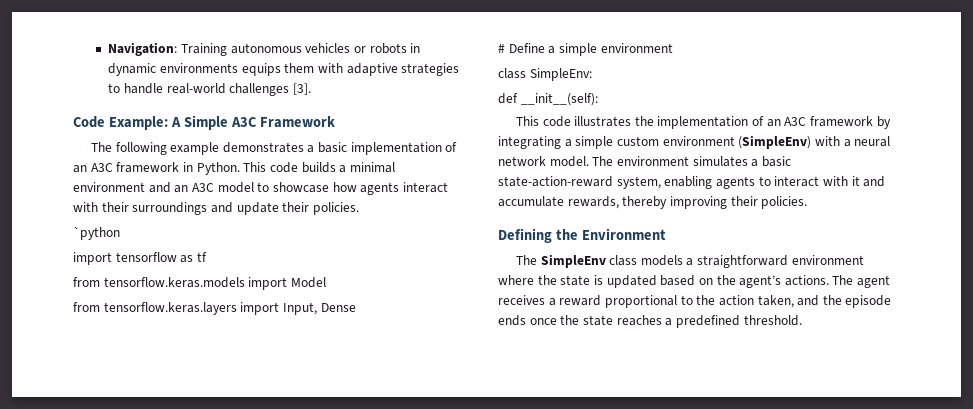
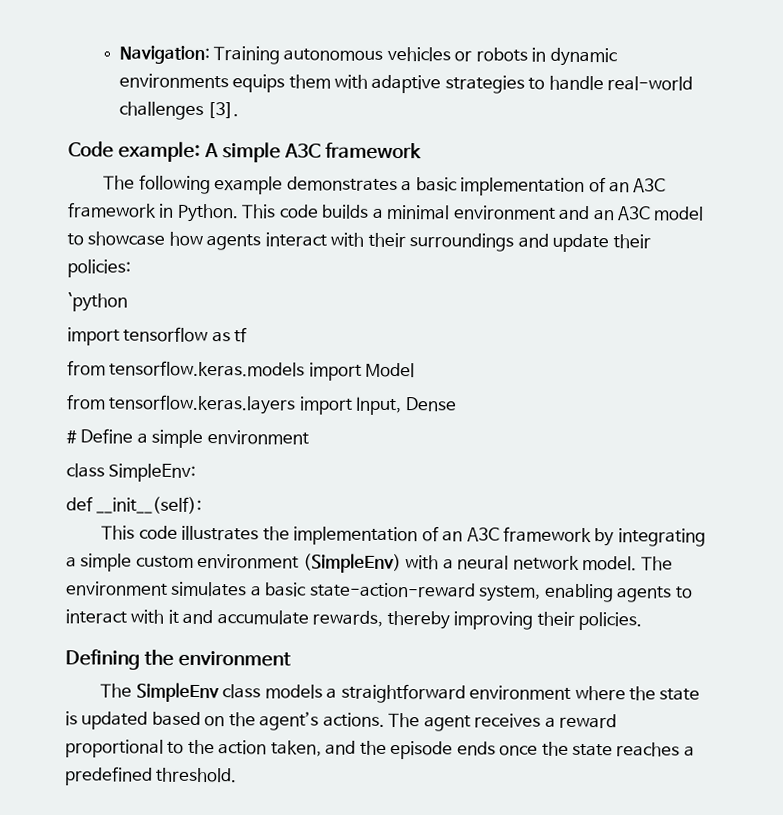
- Code Example: A Simple A3C Framework
+ Code example: A simple A3C framework
- This code builds a minimal environment and an A3C model to showcase how agents interact with their surroundings and update their policies.
+ This code builds a minimal environment and an A3C model to showcase how agents interact with their surroundings and update their policies:
- Defining the Environment
+ Defining the environment

